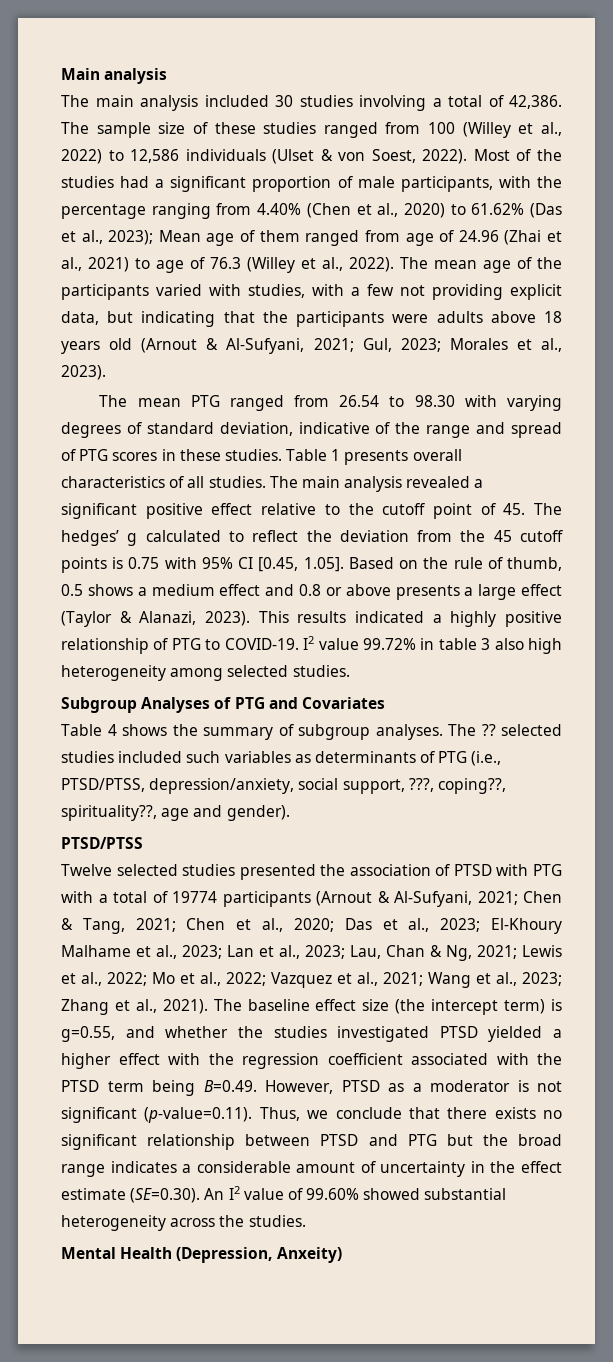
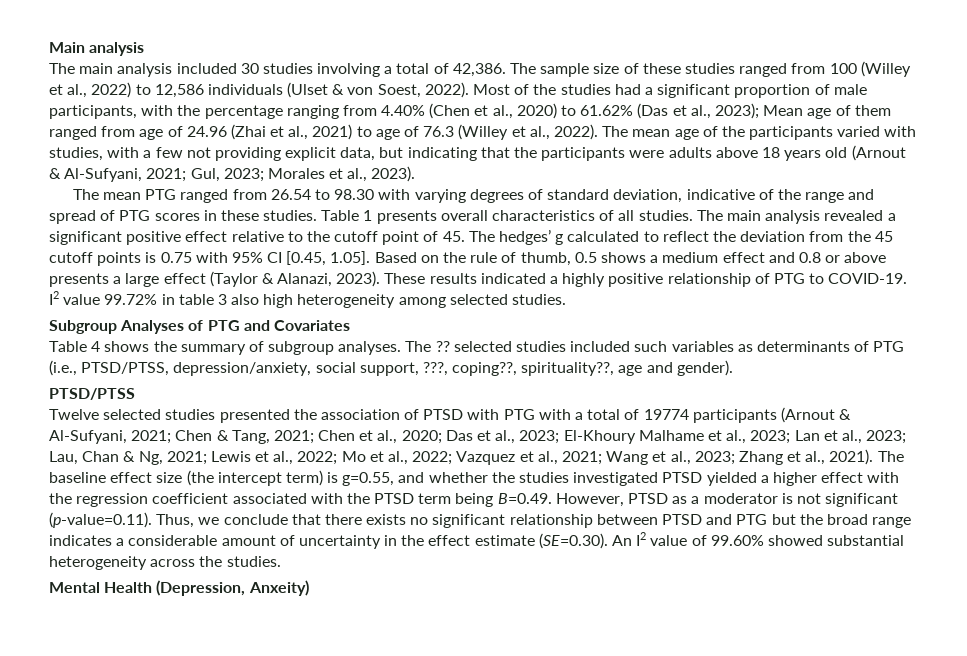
- This results indicated a highly positive relationship of PTG to COVID-19.
+ These results indicated a highly positive relationship of PTG to COVID-19.

